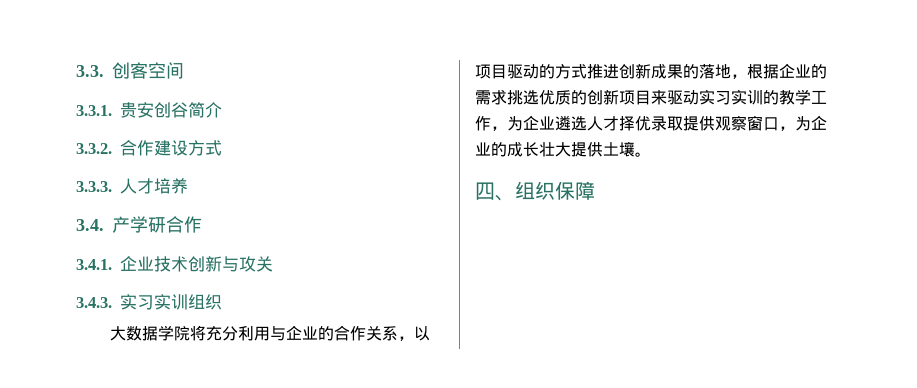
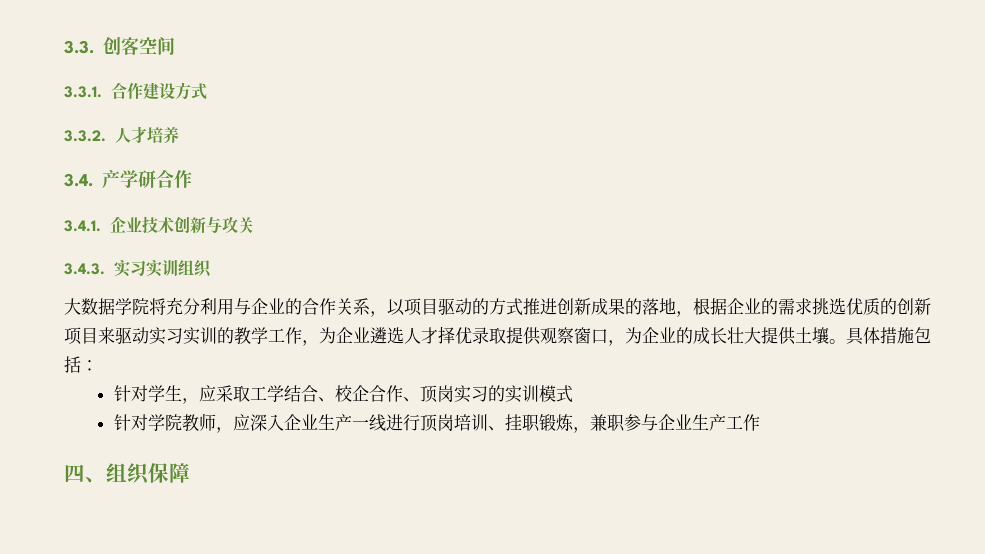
- 3.3.1.贵安创谷简介
- 3.3.2.合作建设方式
+ 3.3.1.合作建设方式
- 3.3.3.人才培养
+ 3.3.2.人才培养
+ 具体措施包括：
+ 针对学生，应采取工学结合、校企合作、顶岗实习的实训模式
+ 针对学院教师，应深入企业生产一线进行顶岗培训、挂职锻炼，兼职参与企业生产工作

